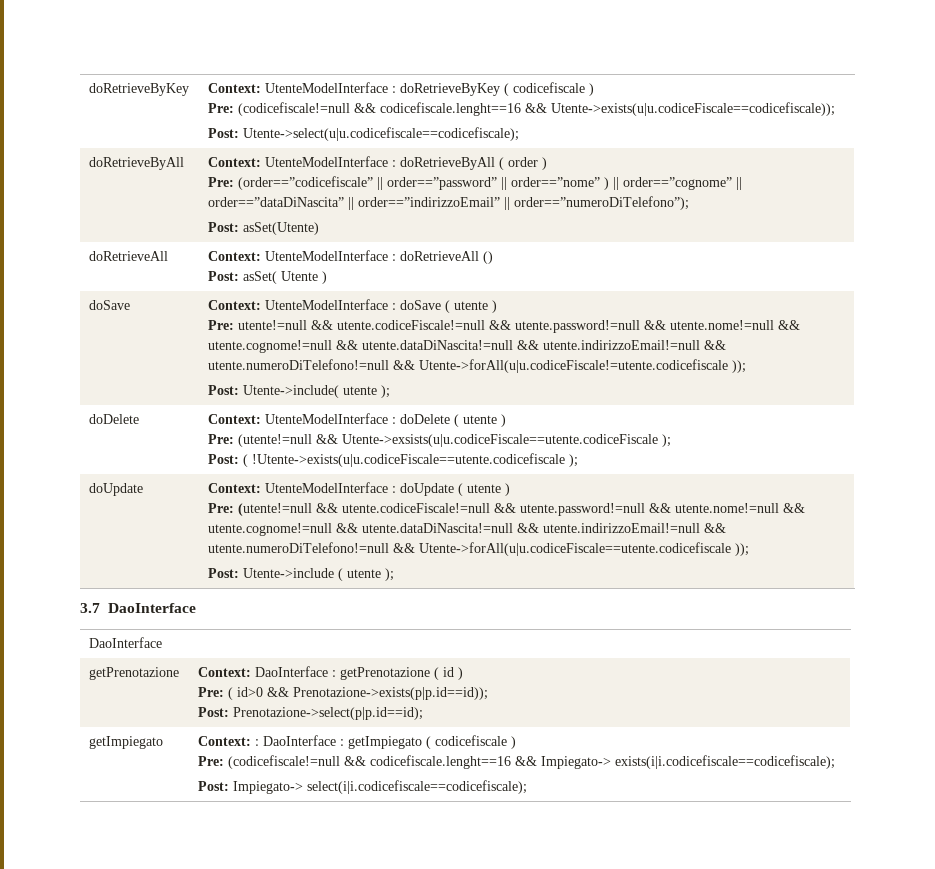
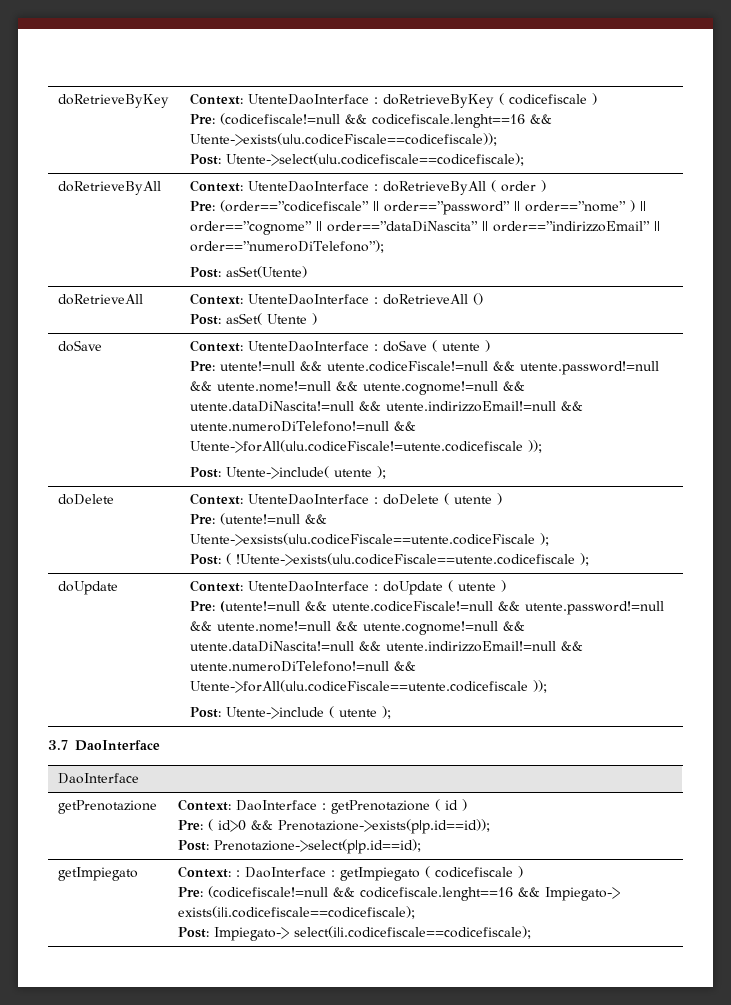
- doRetrieveByKey | Context: UtenteModelInterface : doRetrieveByKey ( codicefiscale )
+ doRetrieveByKey | Context: UtenteDaoInterface : doRetrieveByKey ( codicefiscale )
- doRetrieveByAll | Context: UtenteModelInterface : doRetrieveByAll ( order )
+ doRetrieveByAll | Context: UtenteDaoInterface : doRetrieveByAll ( order )
- doRetrieveAll | Context: UtenteModelInterface : doRetrieveAll ()
+ doRetrieveAll | Context: UtenteDaoInterface : doRetrieveAll ()
- doSave | Context: UtenteModelInterface : doSave ( utente )
+ doSave | Context: UtenteDaoInterface : doSave ( utente )
- doDelete | Context: UtenteModelInterface : doDelete ( utente )
+ doDelete | Context: UtenteDaoInterface : doDelete ( utente )
- doUpdate | Context: UtenteModelInterface : doUpdate ( utente )
+ doUpdate | Context: UtenteDaoInterface : doUpdate ( utente )

